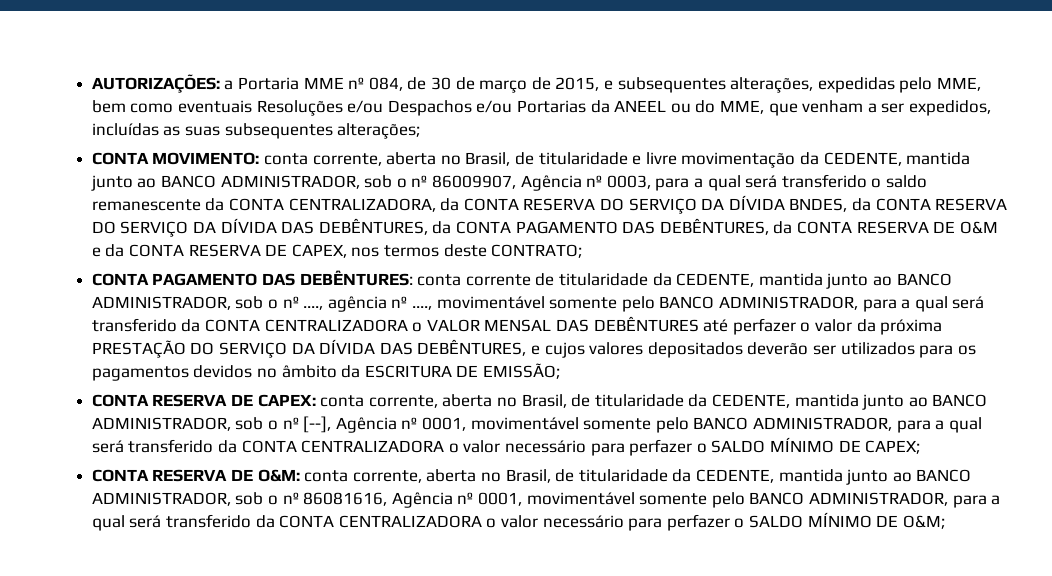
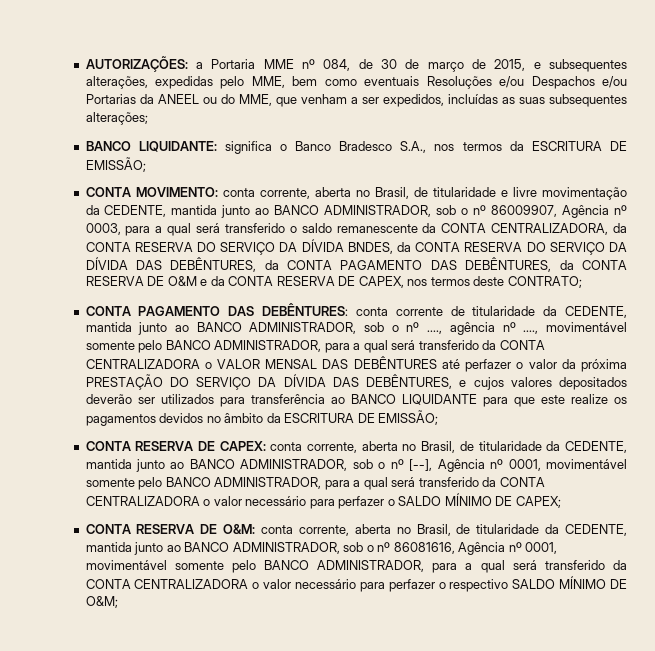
+ BANCO LIQUIDANTE: significa o Banco Bradesco S.A., nos termos da ESCRITURA DE EMISSÃO;
- conta corrente de titularidade da CEDENTE, mantida junto ao BANCO ADMINISTRADOR, sob o nº ...., agência nº ...., movimentável somente pelo BANCO ADMINISTRADOR, para a qual será transferido da CONTA CENTRALIZADORA o VALOR MENSAL DAS DEBÊNTURES até perfazer o valor da próxima PRESTAÇÃO DO SERVIÇO DA DÍVIDA DAS DEBÊNTURES, e cujos valores depositados deverão ser utilizados para os pagamentos devidos no âmbito da ESCRITURA DE EMISSÃO;
+ conta corrente de titularidade da CEDENTE, mantida junto ao BANCO ADMINISTRADOR, sob o nº ...., agência nº ...., movimentável somente pelo BANCO ADMINISTRADOR, para a qual será transferido da CONTA CENTRALIZADORA o VALOR MENSAL DAS DEBÊNTURES até perfazer o valor da próxima PRESTAÇÃO DO SERVIÇO DA DÍVIDA DAS DEBÊNTURES, e cujos valores depositados deverão ser utilizados para transferência ao BANCO LIQUIDANTE para que este realize os pagamentos devidos no âmbito da ESCRITURA DE EMISSÃO;
- CONTA RESERVA DE O&M: conta corrente, aberta no Brasil, de titularidade da CEDENTE, mantida junto ao BANCO ADMINISTRADOR, sob o nº 86081616, Agência nº 0001, movimentável somente pelo BANCO ADMINISTRADOR, para a qual será transferido da CONTA CENTRALIZADORA o valor necessário para perfazer o SALDO MÍNIMO DE O&M;
+ CONTA RESERVA DE O&M: conta corrente, aberta no Brasil, de titularidade da CEDENTE, mantida junto ao BANCO ADMINISTRADOR, sob o nº 86081616, Agência nº 0001, movimentável somente pelo BANCO ADMINISTRADOR, para a qual será transferido da CONTA CENTRALIZADORA o valor necessário para perfazer o respectivo SALDO MÍNIMO DE O&M;

